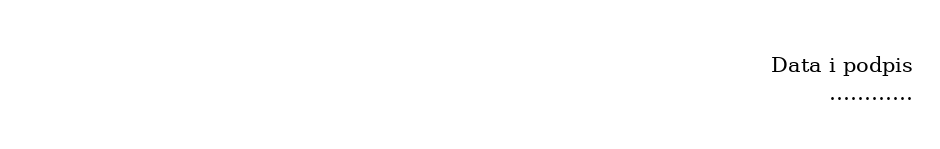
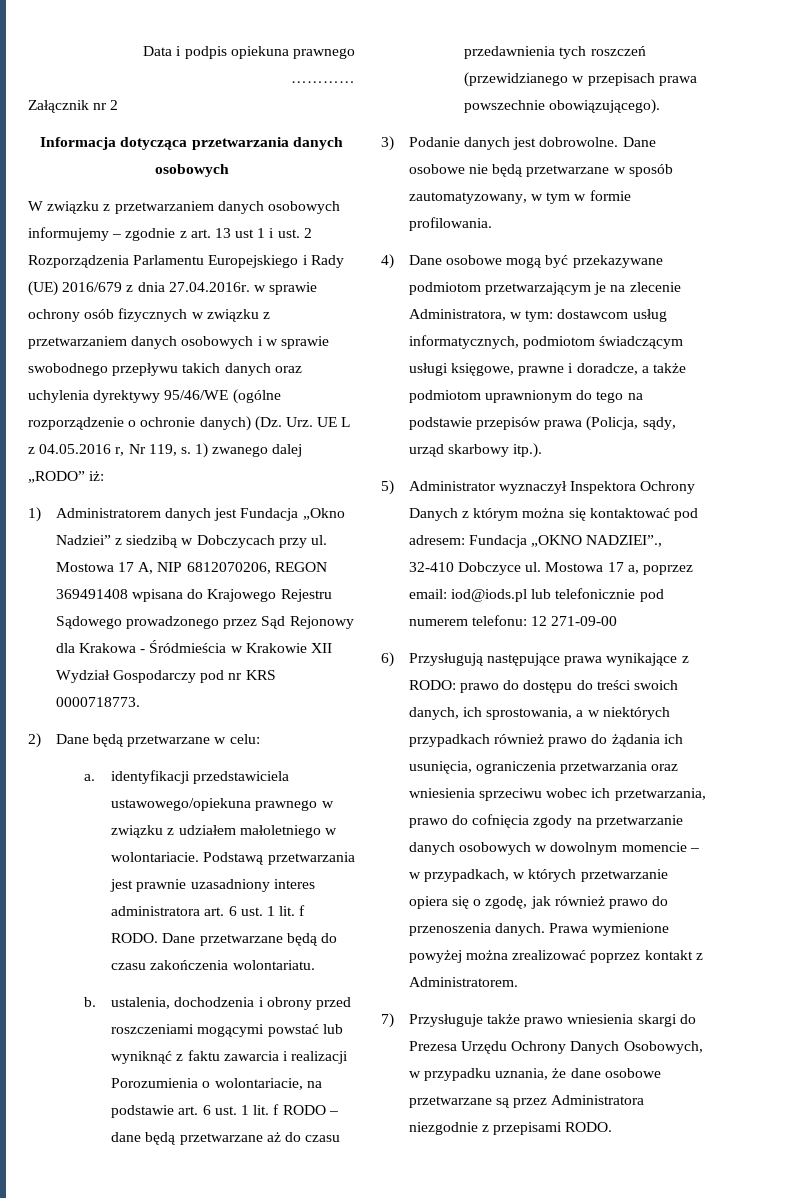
- Data i podpis
+ Data i podpis opiekuna prawnego
+ Załącznik nr 2
+ Informacja dotycząca przetwarzania danych osobowych
+ W związku z przetwarzaniem danych osobowych informujemy – zgodnie z art. 13 ust 1 i ust. 2 Rozporządzenia Parlamentu Europejskiego i Rady (UE) 2016/679 z dnia 27.04.2016r. w sprawie ochrony osób fizycznych w związku z przetwarzaniem danych osobowych i w sprawie swobodnego przepływu takich danych oraz uchylenia dyrektywy 95/46/WE (ogólne rozporządzenie o ochronie danych) (Dz. Urz. UE L z 04.05.2016 r, Nr 119, s. 1) zwanego dalej „RODO” iż:
+ 1) Administratorem danych jest Fundacja „Okno Nadziei” z siedzibą w Dobczycach przy ul. Mostowa 17 A, NIP 6812070206, REGON 369491408 wpisana do Krajowego Rejestru Sądowego prowadzonego przez Sąd Rejonowy dla Krakowa - Śródmieścia w Krakowie XII Wydział Gospodarczy pod nr KRS 0000718773.
+ 2) Dane będą przetwarzane w celu:
+ a. identyfikacji przedstawiciela ustawowego/opiekuna prawnego w związku z udziałem małoletniego w wolontariacie. Podstawą przetwarzania jest prawnie uzasadniony interes administratora art. 6 ust. 1 lit. f RODO. Dane przetwarzane będą do czasu zakończenia wolontariatu.
+ b. ustalenia, dochodzenia i obrony przed roszczeniami mogącymi powstać lub wyniknąć z faktu zawarcia i realizacji Porozumienia o wolontariacie, na podstawie art. 6 ust. 1 lit. f RODO – dane będą przetwarzane aż do czasu przedawnienia tych roszczeń (przewidzianego w przepisach prawa powszechnie obowiązującego).
+ 3) Podanie danych jest dobrowolne. Dane osobowe nie będą przetwarzane w sposób zautomatyzowany, w tym w formie profilowania.
+ 4) Dane osobowe mogą być przekazywane podmiotom przetwarzającym je na zlecenie Administratora, w tym: dostawcom usług informatycznych, podmiotom świadczącym usługi księgowe, prawne i doradcze, a także podmiotom uprawnionym do tego na podstawie przepisów prawa (Policja, sądy, urząd skarbowy itp.).
+ 5) Administrator wyznaczył Inspektora Ochrony Danych z którym można się kontaktować pod adresem: Fundacja „OKNO NADZIEI”., 32-410 Dobczyce ul. Mostowa 17 a, poprzez email: iod@iods.pl lub telefonicznie pod numerem telefonu: 12 271-09-00
+ 6) Przysługują następujące prawa wynikające z RODO: prawo do dostępu do treści swoich danych, ich sprostowania, a w niektórych przypadkach również prawo do żądania ich usunięcia, ograniczenia przetwarzania oraz wniesienia sprzeciwu wobec ich przetwarzania, prawo do cofnięcia zgody na przetwarzanie danych osobowych w dowolnym momencie – w przypadkach, w których przetwarzanie opiera się o zgodę, jak również prawo do przenoszenia danych. Prawa wymienione powyżej można zrealizować poprzez kontakt z Administratorem.
+ 7) Przysługuje także prawo wniesienia skargi do Prezesa Urzędu Ochrony Danych Osobowych, w przypadku uznania, że dane osobowe przetwarzane są przez Administratora niezgodnie z przepisami RODO.

